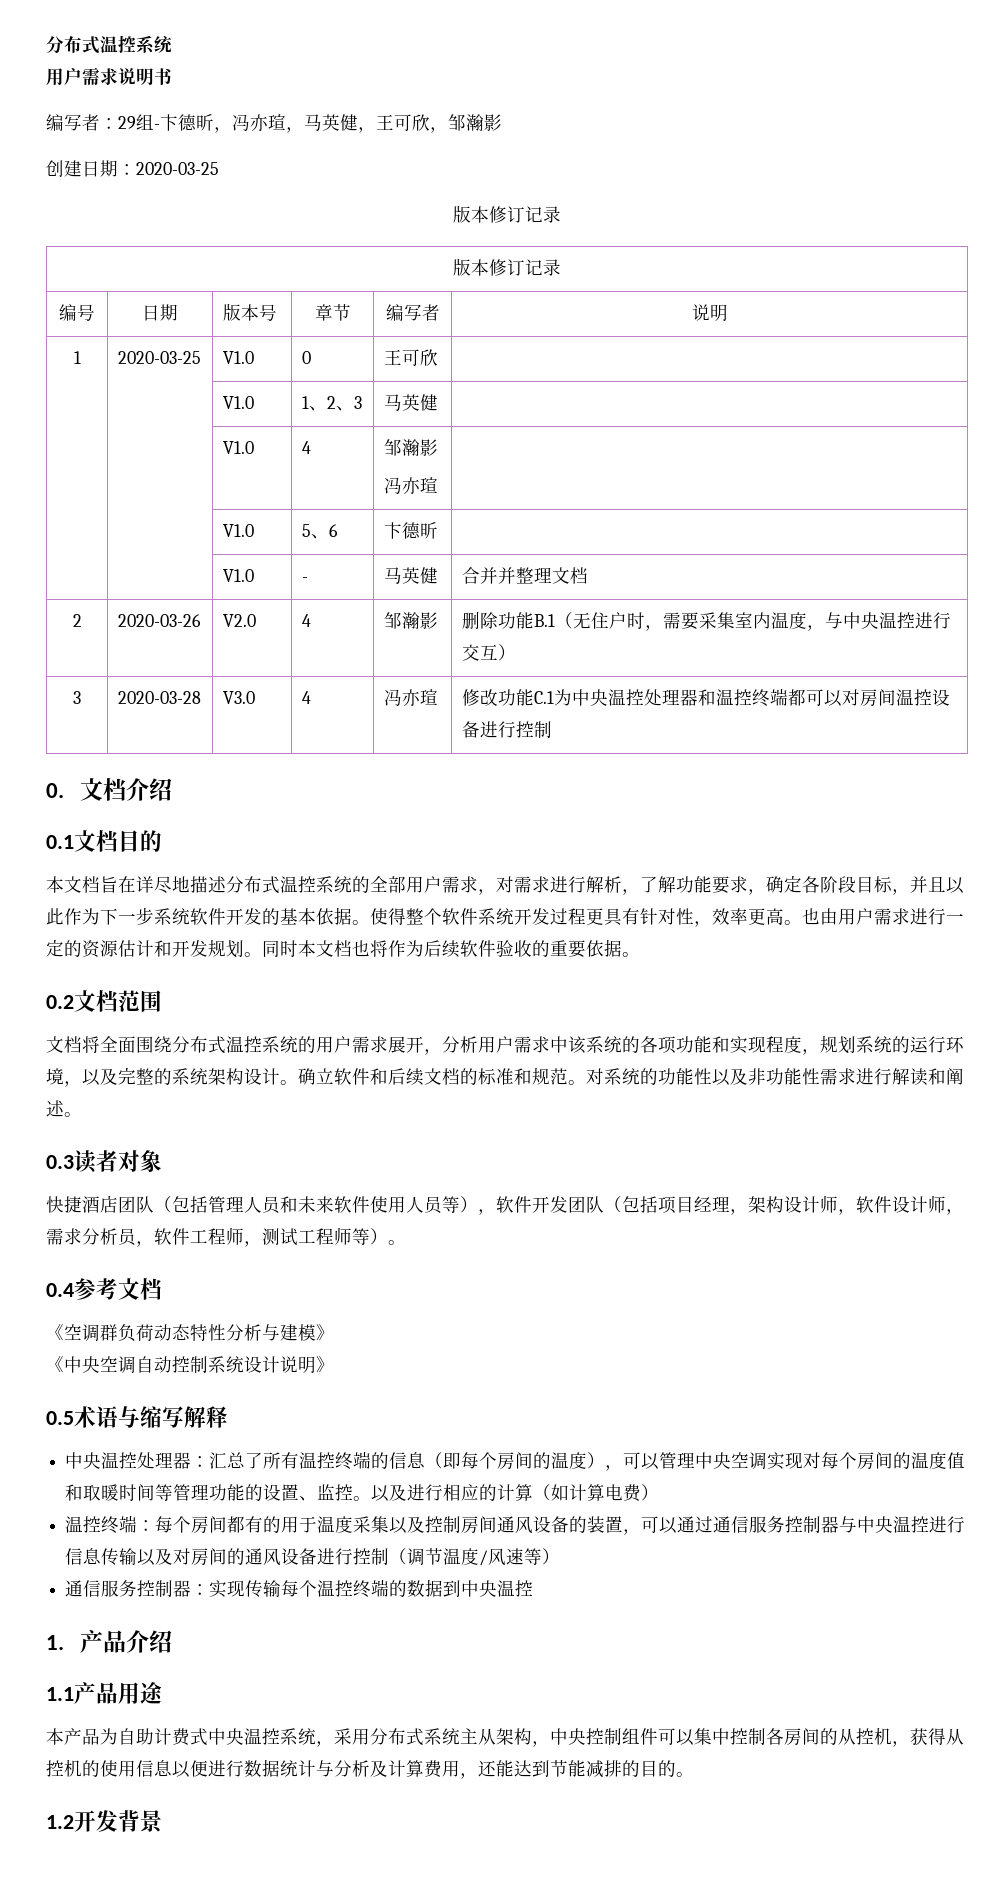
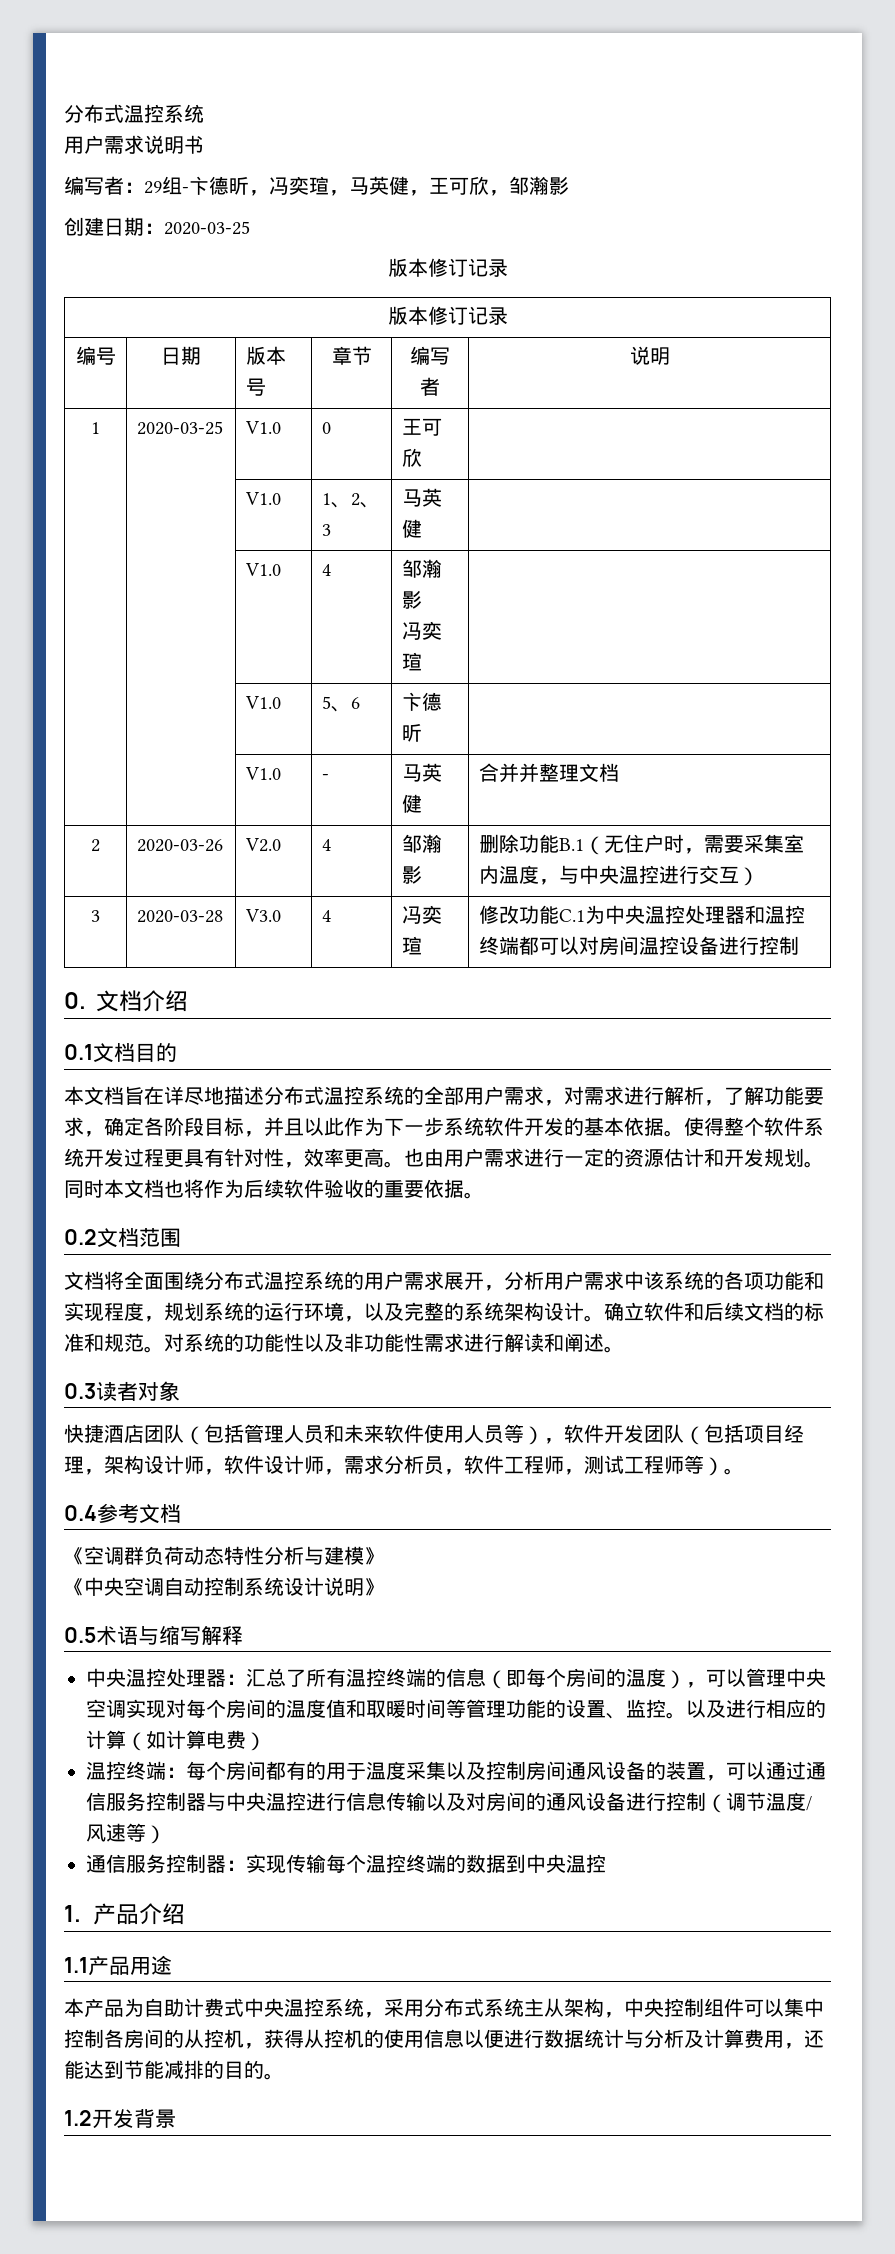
- 编写者：29组-卞德昕，冯亦瑄，马英健，王可欣，邹瀚影
+ 编写者：29组-卞德昕，冯奕瑄，马英健，王可欣，邹瀚影
  | | V1.0 | 4 | 邹瀚影
- 冯亦瑄 |
+ 冯奕瑄 |
- 3 | 2020-03-28 | V3.0 | 4 | 冯亦瑄 | 修改功能C.1为中央温控处理器和温控终端都可以对房间温控设备进行控制
+ 3 | 2020-03-28 | V3.0 | 4 | 冯奕瑄 | 修改功能C.1为中央温控处理器和温控终端都可以对房间温控设备进行控制

